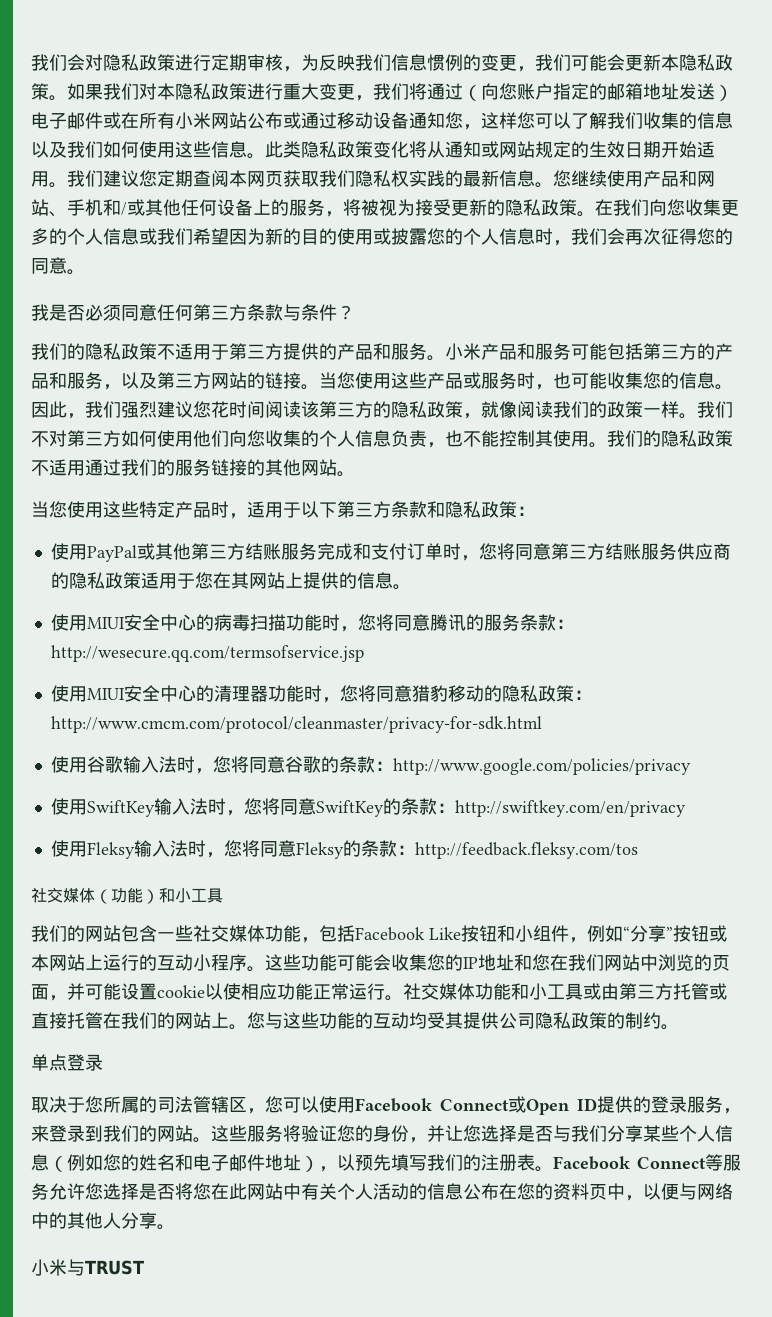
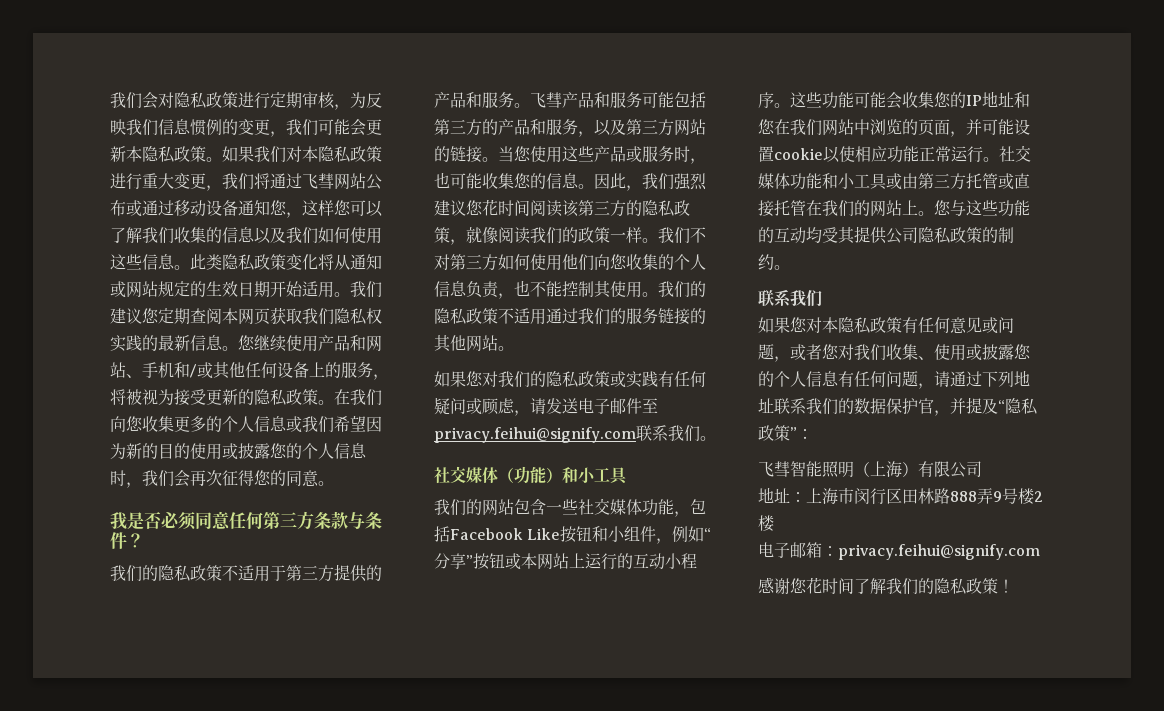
- 如果我们对本隐私政策进行重大变更，我们将通过（向您账户指定的邮箱地址发送）电子邮件或在所有小米网站公布或通过移动设备通知您，这样您可以了解我们收集的信息以及我们如何使用这些信息。
+ 如果我们对本隐私政策进行重大变更，我们将通过飞彗网站公布或通过移动设备通知您，这样您可以了解我们收集的信息以及我们如何使用这些信息。
- 小米产品和服务可能包括第三方的产品和服务，以及第三方网站的链接。
+ 飞彗产品和服务可能包括第三方的产品和服务，以及第三方网站的链接。
- 当您使用这些特定产品时，适用于以下第三方条款和隐私政策：
- 使用PayPal或其他第三方结账服务完成和支付订单时，您将同意第三方结账服务供应商的隐私政策适用于您在其网站上提供的信息。
- 使用MIUI安全中心的病毒扫描功能时，您将同意腾讯的服务条款：http://wesecure.qq.com/termsofservice.jsp
- 使用MIUI安全中心的清理器功能时，您将同意猎豹移动的隐私政策：http://www.cmcm.com/protocol/cleanmaster/privacy-for-sdk.html
- 使用谷歌输入法时，您将同意谷歌的条款：http://www.google.com/policies/privacy
- 使用SwiftKey输入法时，您将同意SwiftKey的条款：http://swiftkey.com/en/privacy
- 使用Fleksy输入法时，您将同意Fleksy的条款：http://feedback.fleksy.com/tos
+ 如果您对我们的隐私政策或实践有任何疑问或顾虑，请发送电子邮件至privacy.feihui@signify.com联系我们。
  您与这些功能的互动均受其提供公司隐私政策的制约。
- 单点登录
- 取决于您所属的司法管辖区，您可以使用Facebook Connect或Open ID提供的登录服务，来登录到我们的网站。这些服务将验证您的身份，并让您选择是否与我们分享某些个人信息（例如您的姓名和电子邮件地址），以预先填写我们的注册表。Facebook Connect等服务允许您选择是否将您在此网站中有关个人活动的信息公布在您的资料页中，以便与网络中的其他人分享。
- 小米与TRUST
+ 联系我们
+ 如果您对本隐私政策有任何意见或问题，或者您对我们收集、使用或披露您的个人信息有任何问题，请通过下列地址联系我们的数据保护官，并提及“隐私政策”：
+ 飞彗智能照明（上海）有限公司
+ 地址：上海市闵行区田林路888弄9号楼2楼
+ 电子邮箱：privacy.feihui@signify.com
+ 感谢您花时间了解我们的隐私政策！

